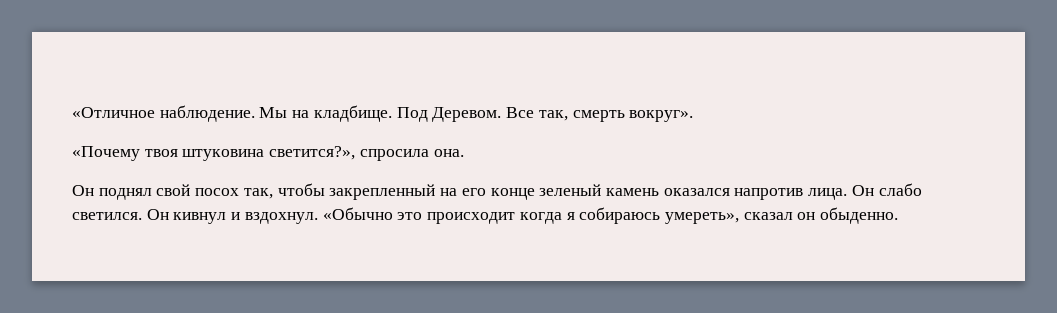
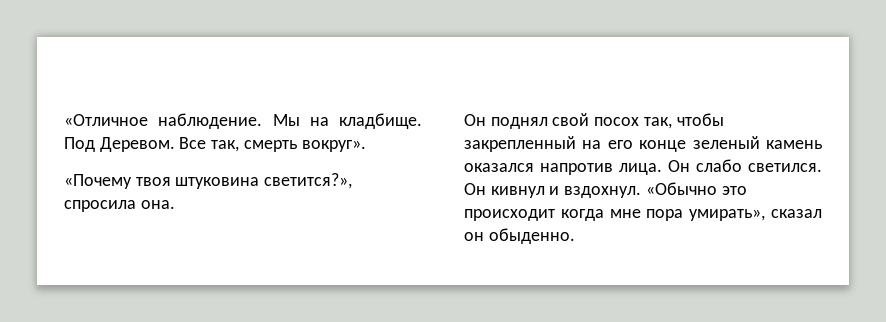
- «Обычно это происходит когда я собираюсь умереть», сказал он обыденно.
+ «Обычно это происходит когда мне пора умирать», сказал он обыденно.

